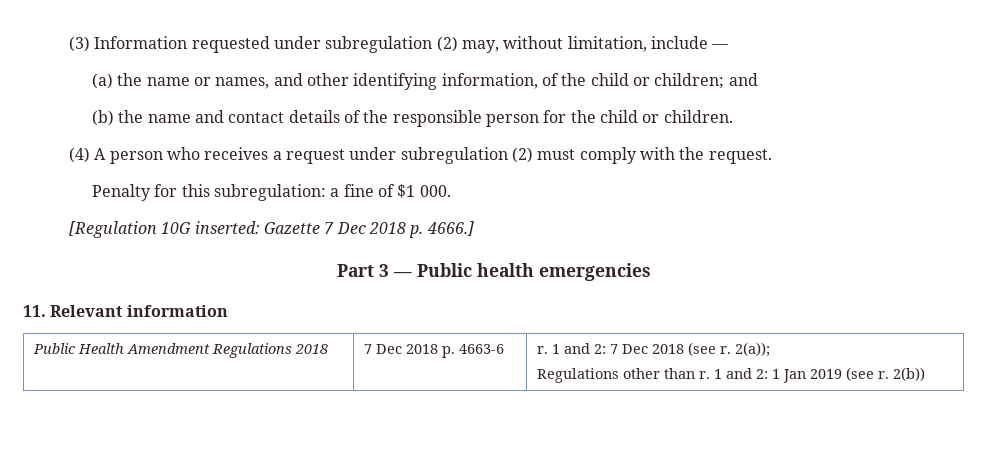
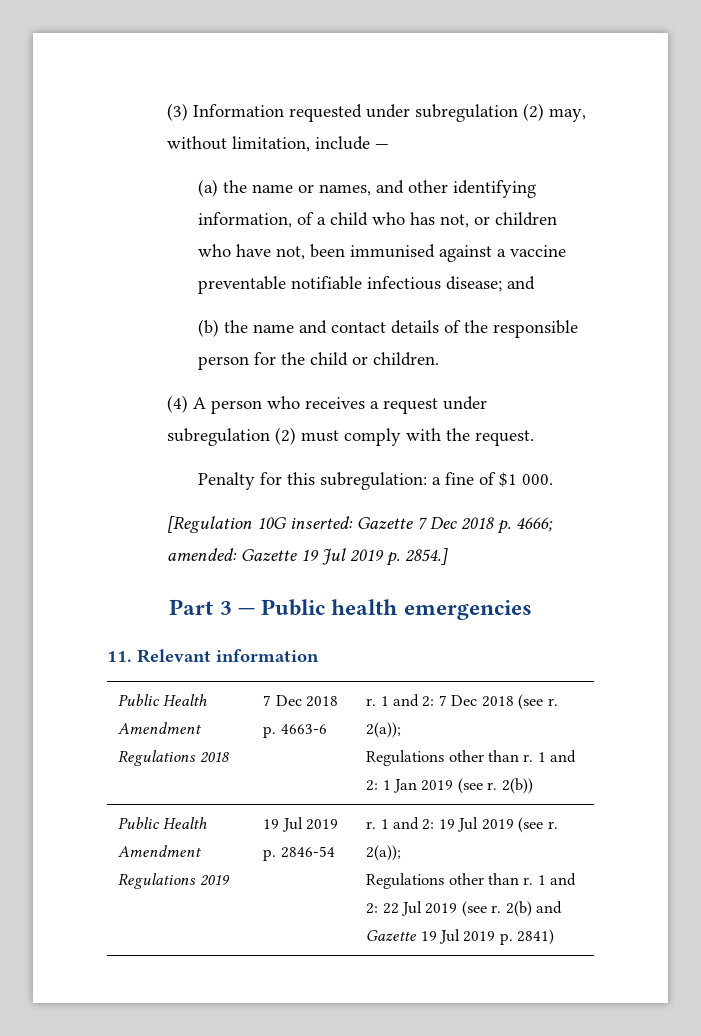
- (a) the name or names, and other identifying information, of the child or children; and
+ (a) the name or names, and other identifying information, of a child who has not, or children who have not, been immunised against a vaccine preventable notifiable infectious disease; and
- [Regulation 10G inserted: Gazette 7 Dec 2018 p. 4666.]
+ [Regulation 10G inserted: Gazette 7 Dec 2018 p. 4666; amended: Gazette 19 Jul 2019 p. 2854.]
+ Public Health Amendment Regulations 2019 | 19 Jul 2019 p. 2846-54 | r. 1 and 2: 19 Jul 2019 (see r. 2(a));
+ Regulations other than r. 1 and 2: 22 Jul 2019 (see r. 2(b) and Gazette 19 Jul 2019 p. 2841)

